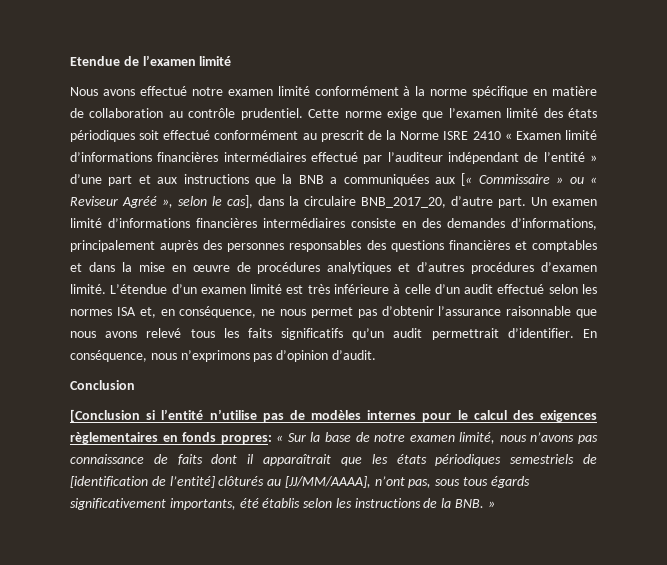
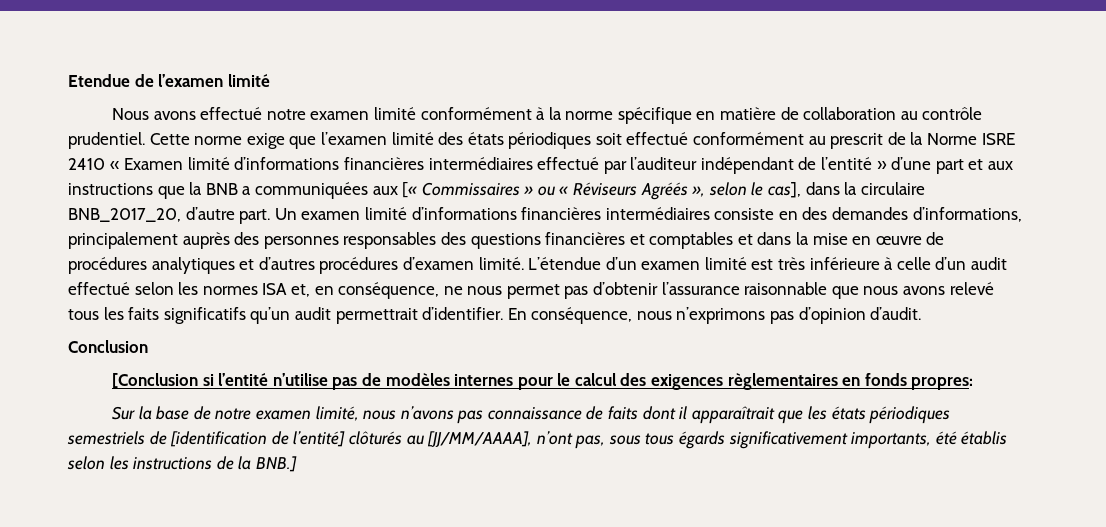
- Cette norme exige que l’examen limité des états périodiques soit effectué conformément au prescrit de la Norme ISRE 2410 « Examen limité d’informations financières intermédiaires effectué par l’auditeur indépendant de l’entité » d’une part et aux instructions que la BNB a communiquées aux [« Commissaire » ou « Reviseur Agréé », selon le cas], dans la circulaire BNB_2017_20, d’autre part.
+ Cette norme exige que l’examen limité des états périodiques soit effectué conformément au prescrit de la Norme ISRE 2410 « Examen limité d’informations financières intermédiaires effectué par l’auditeur indépendant de l’entité » d’une part et aux instructions que la BNB a communiquées aux [« Commissaires » ou « Réviseurs Agréés », selon le cas], dans la circulaire BNB_2017_20, d’autre part.
- [Conclusion si l’entité n’utilise pas de modèles internes pour le calcul des exigences règlementaires en fonds propres: « Sur la base de notre examen limité, nous n’avons pas connaissance de faits dont il apparaîtrait que les états périodiques semestriels de [identification de l’entité] clôturés au [JJ/MM/AAAA], n’ont pas, sous tous égards significativement importants, été établis selon les instructions de la BNB. »
+ [Conclusion si l’entité n’utilise pas de modèles internes pour le calcul des exigences règlementaires en fonds propres:
+ Sur la base de notre examen limité, nous n’avons pas connaissance de faits dont il apparaîtrait que les états périodiques semestriels de [identification de l’entité] clôturés au [JJ/MM/AAAA], n’ont pas, sous tous égards significativement importants, été établis selon les instructions de la BNB.]

